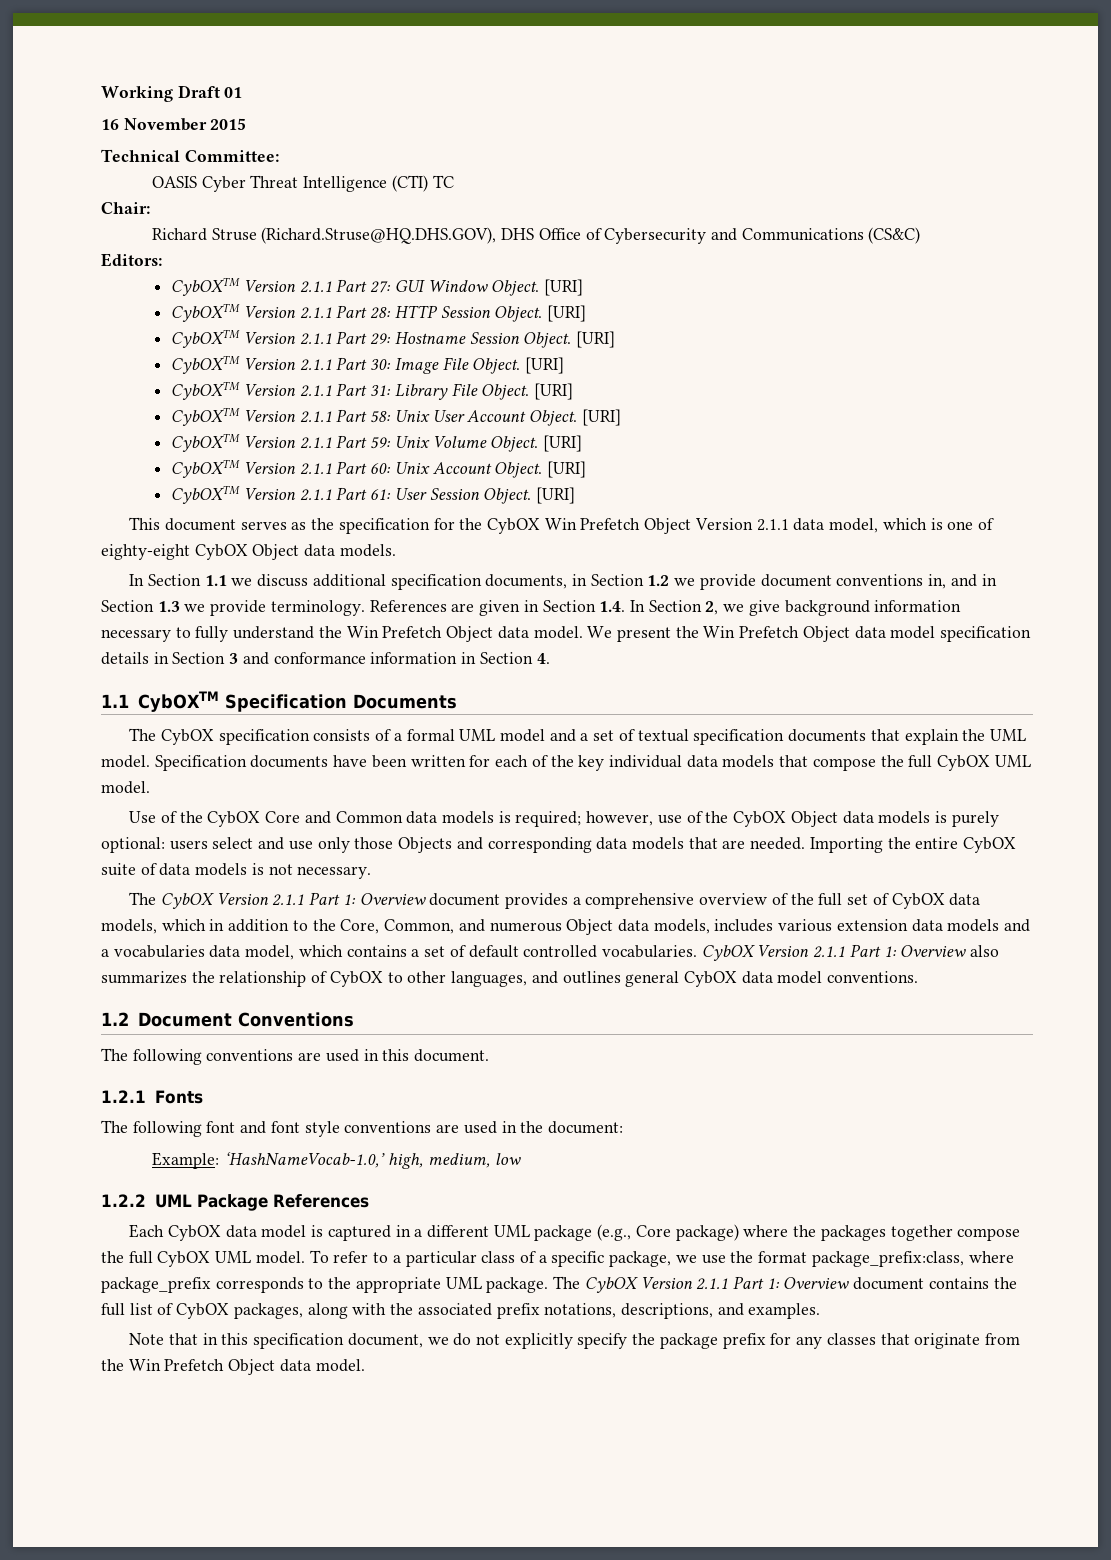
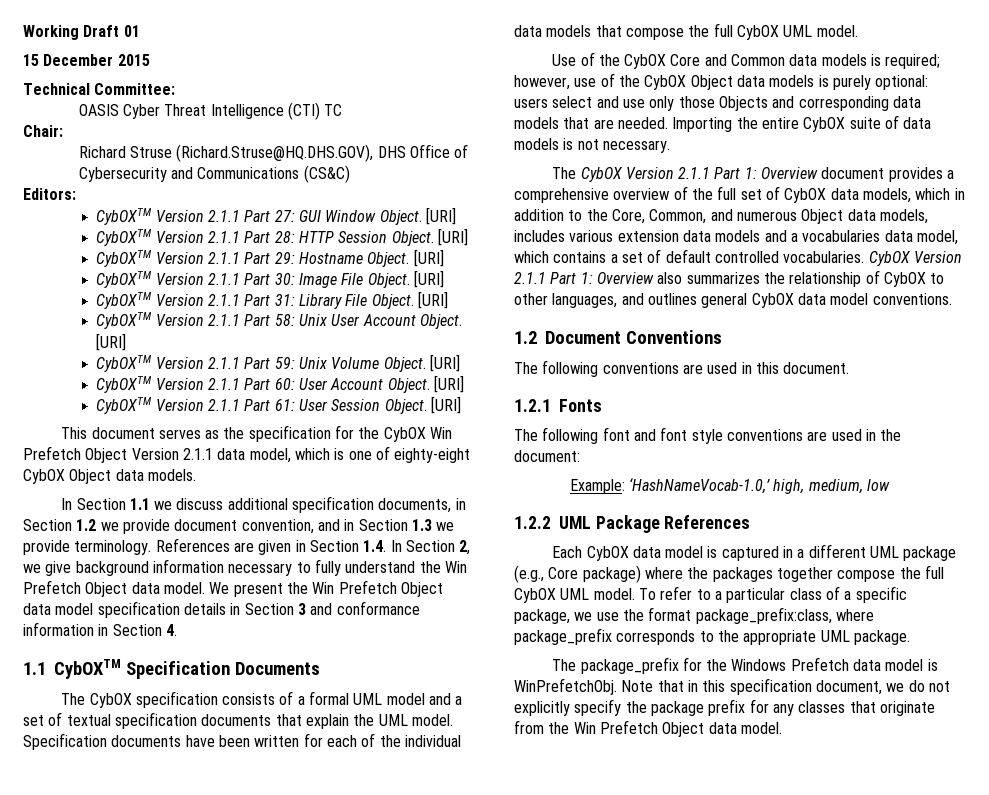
- 16 November 2015
+ 15 December 2015
- CybOXTM Version 2.1.1 Part 29: Hostname Session Object.
+ CybOXTM Version 2.1.1 Part 29: Hostname Object.
- CybOXTM Version 2.1.1 Part 60: Unix Account Object.
+ CybOXTM Version 2.1.1 Part 60: User Account Object.
- In Section 1.1 we discuss additional specification documents, in Section 1.2 we provide document conventions in, and in Section 1.3 we provide terminology.
+ In Section 1.1 we discuss additional specification documents, in Section 1.2 we provide document convention, and in Section 1.3 we provide terminology.
- Specification documents have been written for each of the key individual data models that compose the full CybOX UML model.
+ Specification documents have been written for each of the individual data models that compose the full CybOX UML model.
- To refer to a particular class of a specific package, we use the format package_prefix:class, where package_prefix corresponds to the appropriate UML package. The CybOX Version 2.1.1 Part 1: Overview document contains the full list of CybOX packages, along with the associated prefix notations, descriptions, and examples.
- Note that in this specification document, we do not explicitly specify the package prefix for any classes that originate from the Win Prefetch Object data model.
+ To refer to a particular class of a specific package, we use the format package_prefix:class, where package_prefix corresponds to the appropriate UML package.
+ The package_prefix for the Windows Prefetch data model is WinPrefetchObj. Note that in this specification document, we do not explicitly specify the package prefix for any classes that originate from the Win Prefetch Object data model.

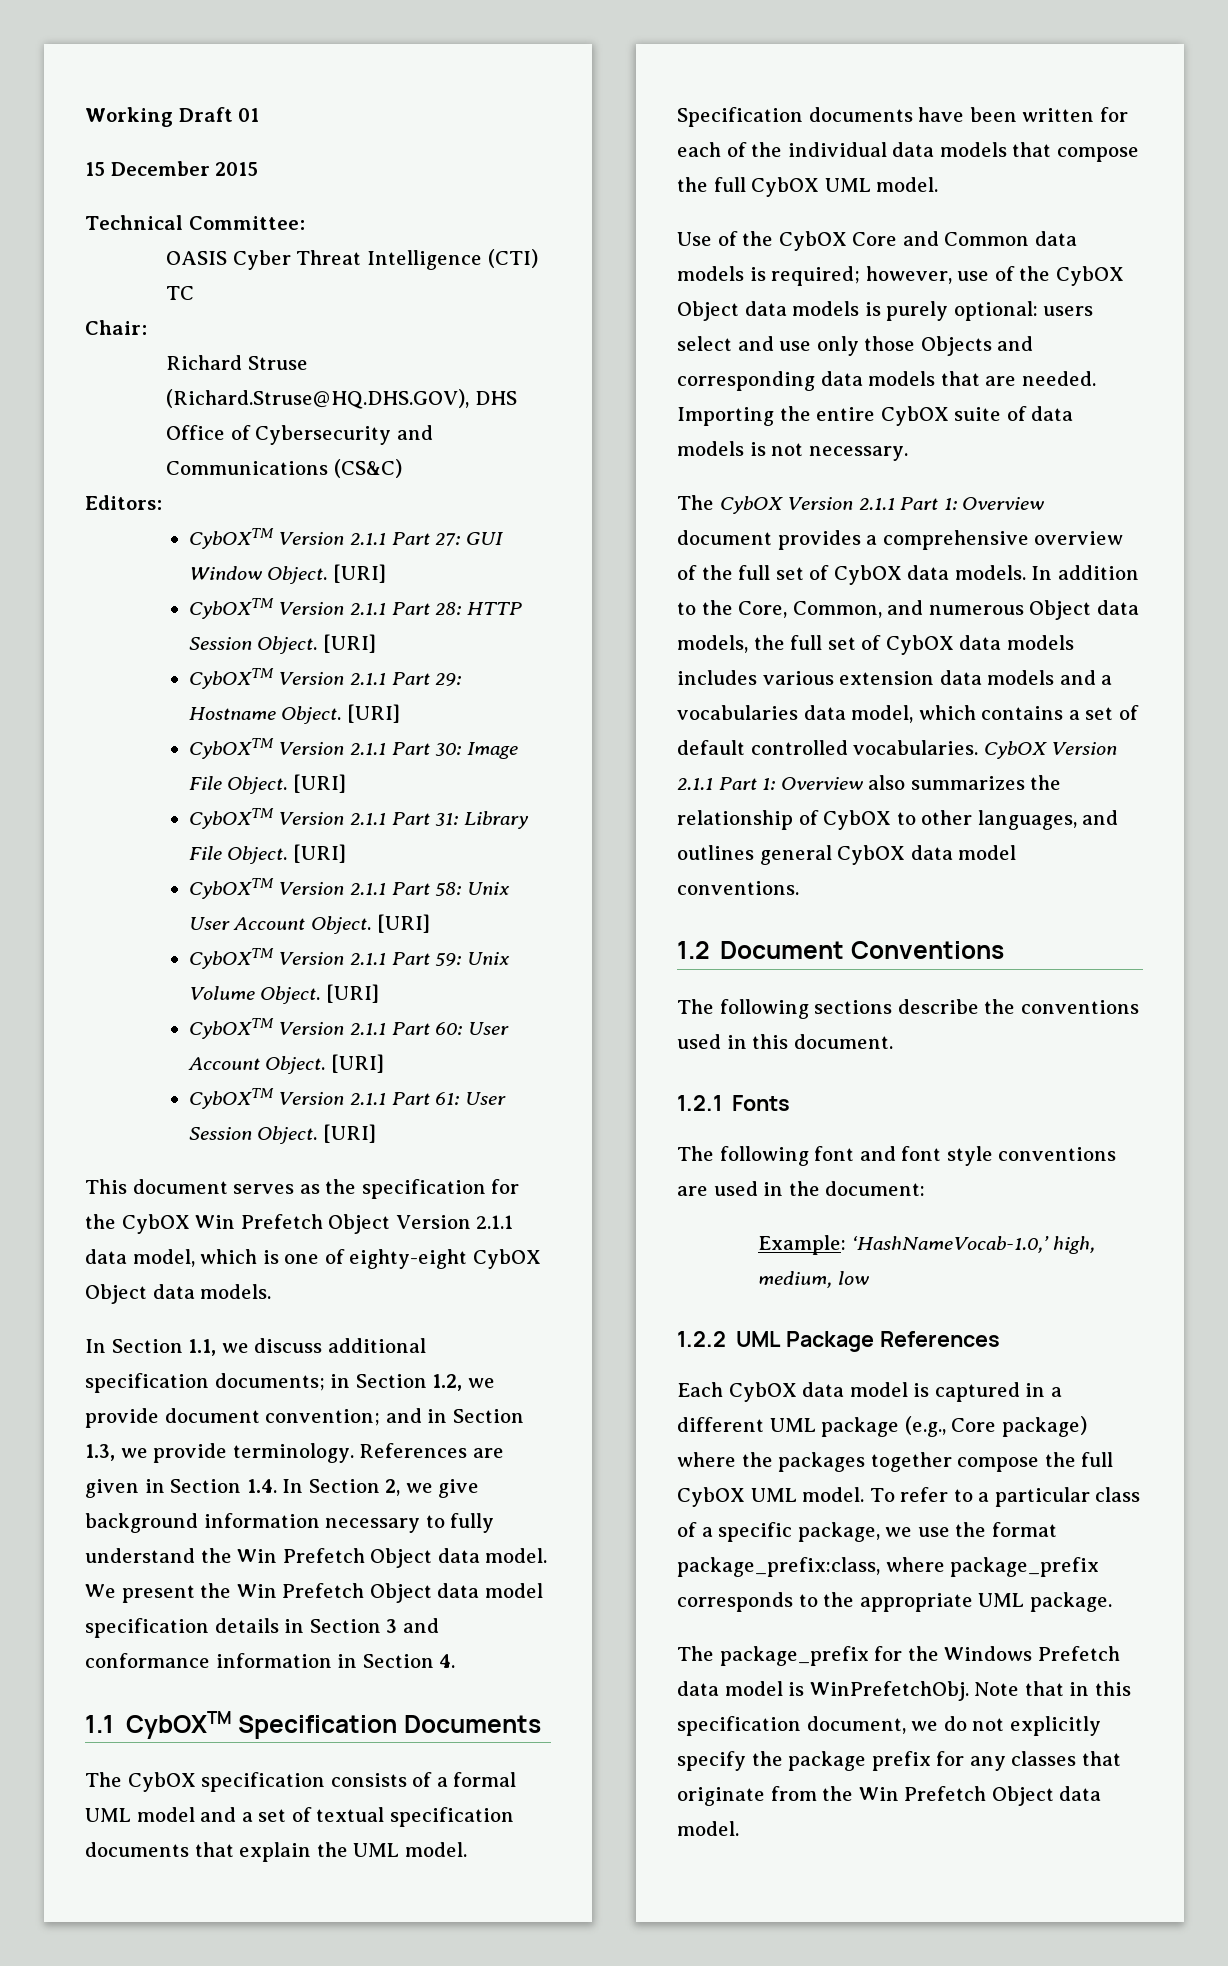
- In Section 1.1 we discuss additional specification documents, in Section 1.2 we provide document convention, and in Section 1.3 we provide terminology.
+ In Section 1.1, we discuss additional specification documents; in Section 1.2, we provide document convention; and in Section 1.3, we provide terminology.
- The CybOX Version 2.1.1 Part 1: Overview document provides a comprehensive overview of the full set of CybOX data models, which in addition to the Core, Common, and numerous Object data models, includes various extension data models and a vocabularies data model, which contains a set of default controlled vocabularies.
+ The CybOX Version 2.1.1 Part 1: Overview document provides a comprehensive overview of the full set of CybOX data models. In addition to the Core, Common, and numerous Object data models, the full set of CybOX data models includes various extension data models and a vocabularies data model, which contains a set of default controlled vocabularies.
- The following conventions are used in this document.
+ The following sections describe the conventions used in this document.

